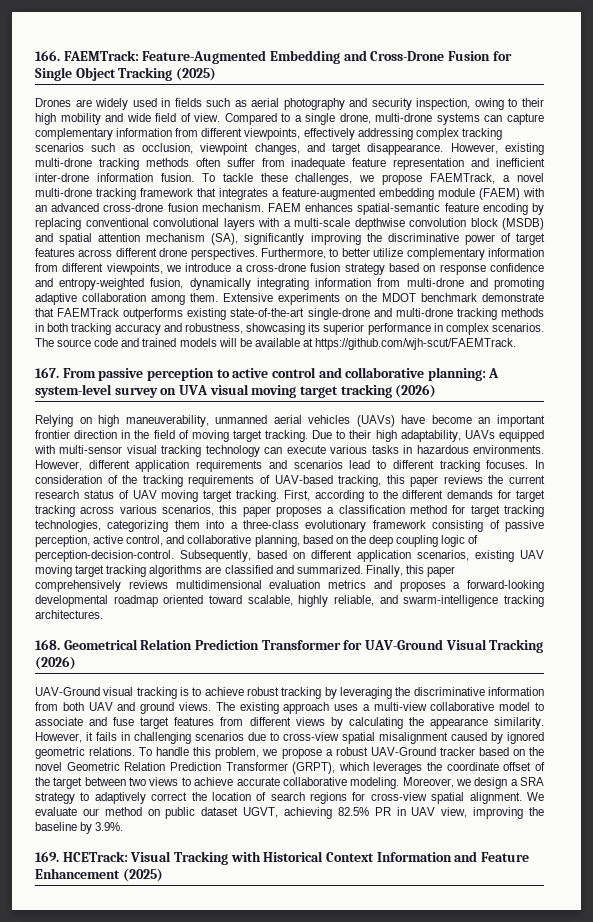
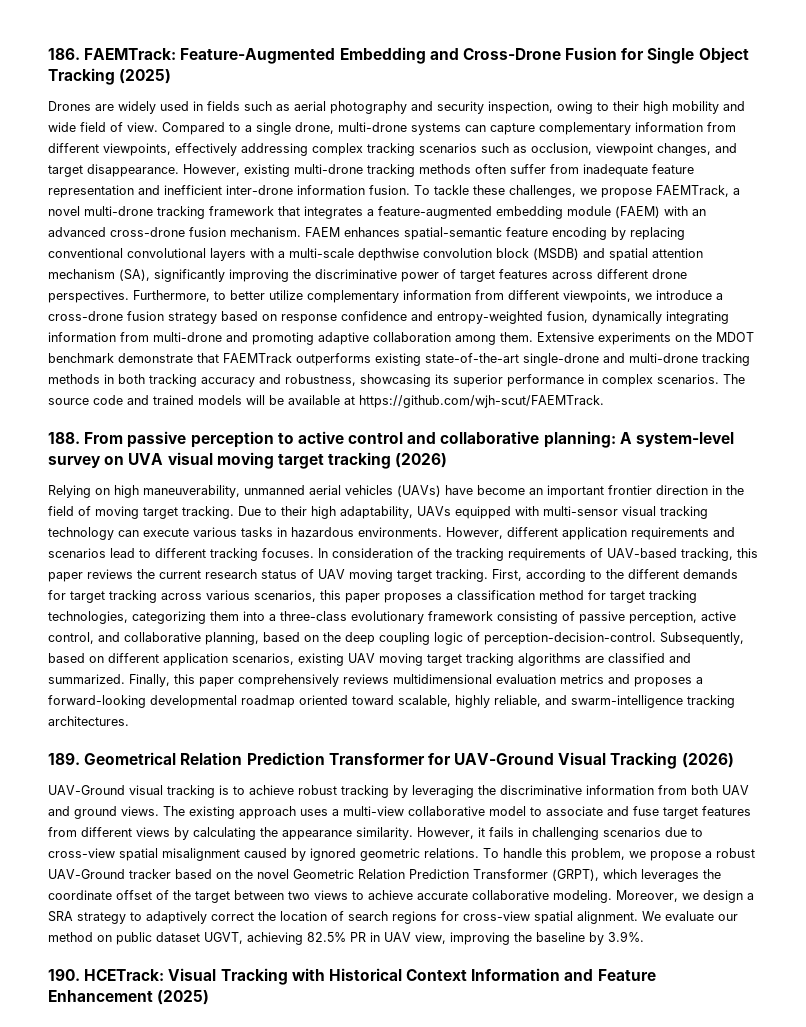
- 166. FAEMTrack: Feature-Augmented Embedding and Cross-Drone Fusion for Single Object Tracking (2025)
+ 186. FAEMTrack: Feature-Augmented Embedding and Cross-Drone Fusion for Single Object Tracking (2025)
- 167. From passive perception to active control and collaborative planning: A system-level survey on UVA visual moving target tracking (2026)
+ 188. From passive perception to active control and collaborative planning: A system-level survey on UVA visual moving target tracking (2026)
- 168. Geometrical Relation Prediction Transformer for UAV-Ground Visual Tracking (2026)
+ 189. Geometrical Relation Prediction Transformer for UAV-Ground Visual Tracking (2026)
- 169. HCETrack: Visual Tracking with Historical Context Information and Feature Enhancement (2025)
+ 190. HCETrack: Visual Tracking with Historical Context Information and Feature Enhancement (2025)

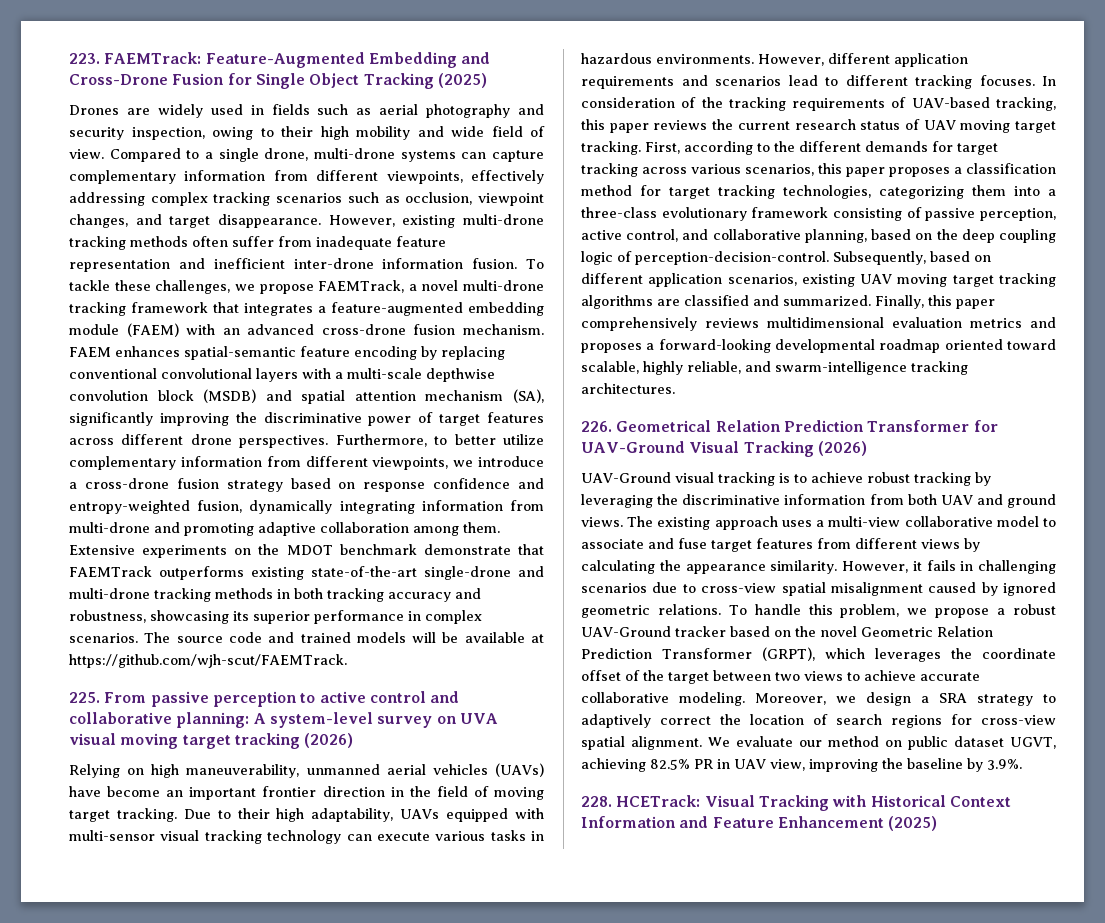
- 186. FAEMTrack: Feature-Augmented Embedding and Cross-Drone Fusion for Single Object Tracking (2025)
+ 223. FAEMTrack: Feature-Augmented Embedding and Cross-Drone Fusion for Single Object Tracking (2025)
- 188. From passive perception to active control and collaborative planning: A system-level survey on UVA visual moving target tracking (2026)
+ 225. From passive perception to active control and collaborative planning: A system-level survey on UVA visual moving target tracking (2026)
- 189. Geometrical Relation Prediction Transformer for UAV-Ground Visual Tracking (2026)
+ 226. Geometrical Relation Prediction Transformer for UAV-Ground Visual Tracking (2026)
- 190. HCETrack: Visual Tracking with Historical Context Information and Feature Enhancement (2025)
+ 228. HCETrack: Visual Tracking with Historical Context Information and Feature Enhancement (2025)

